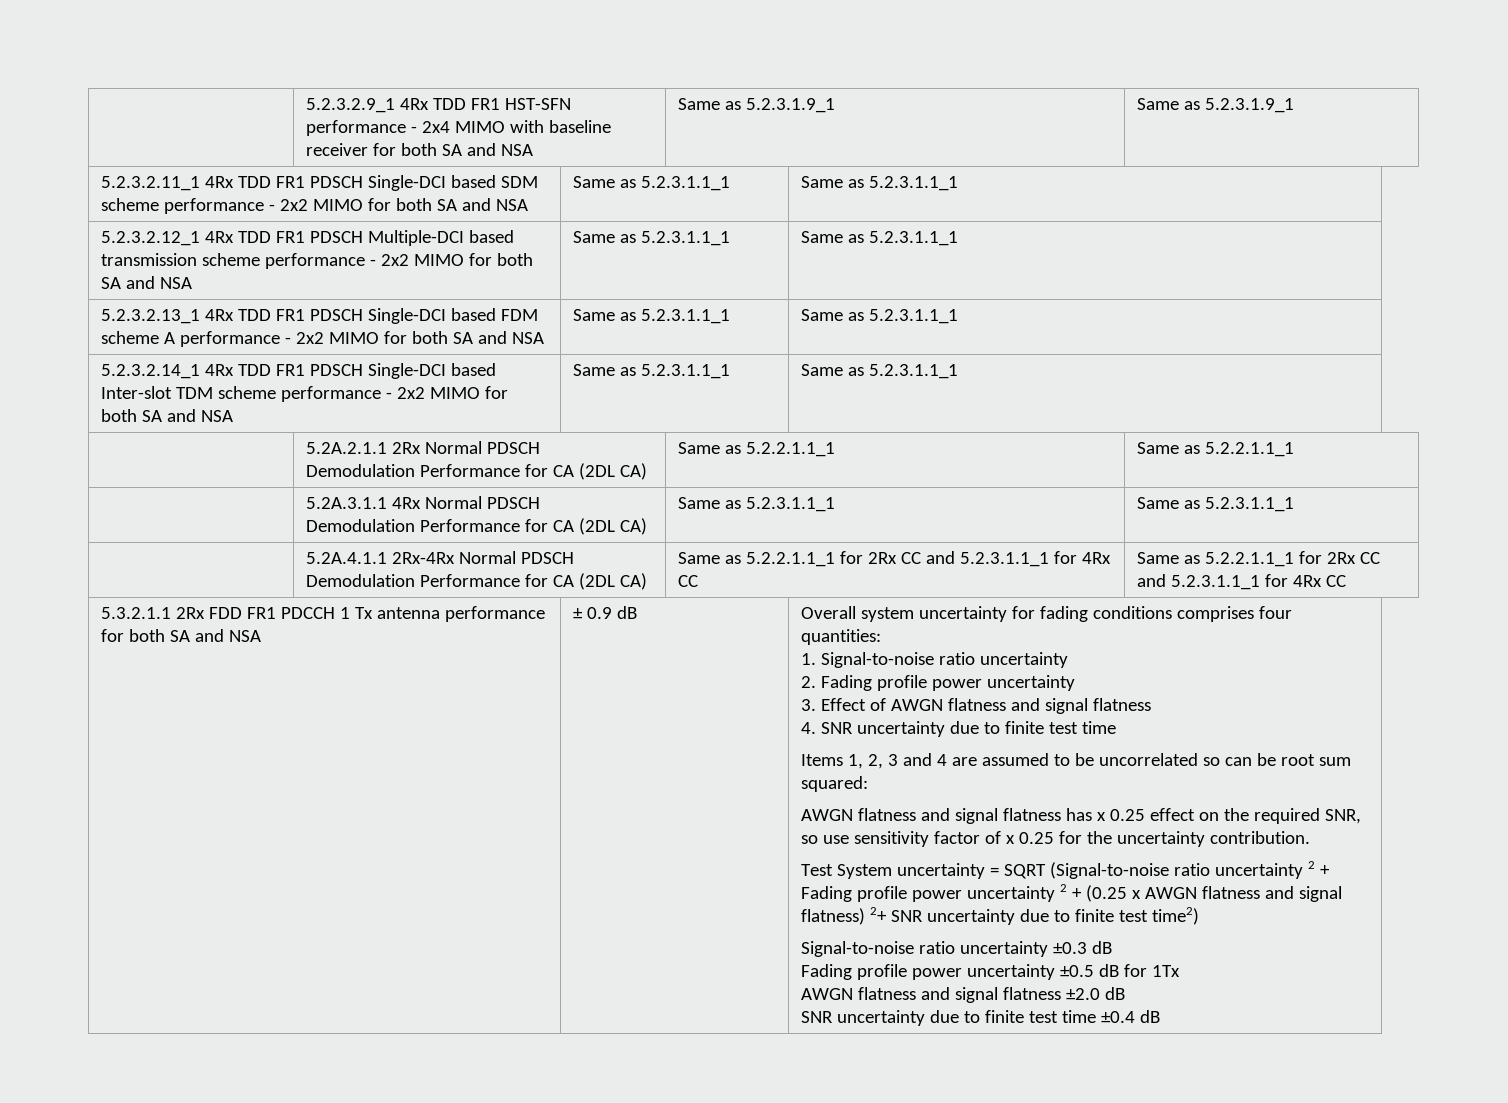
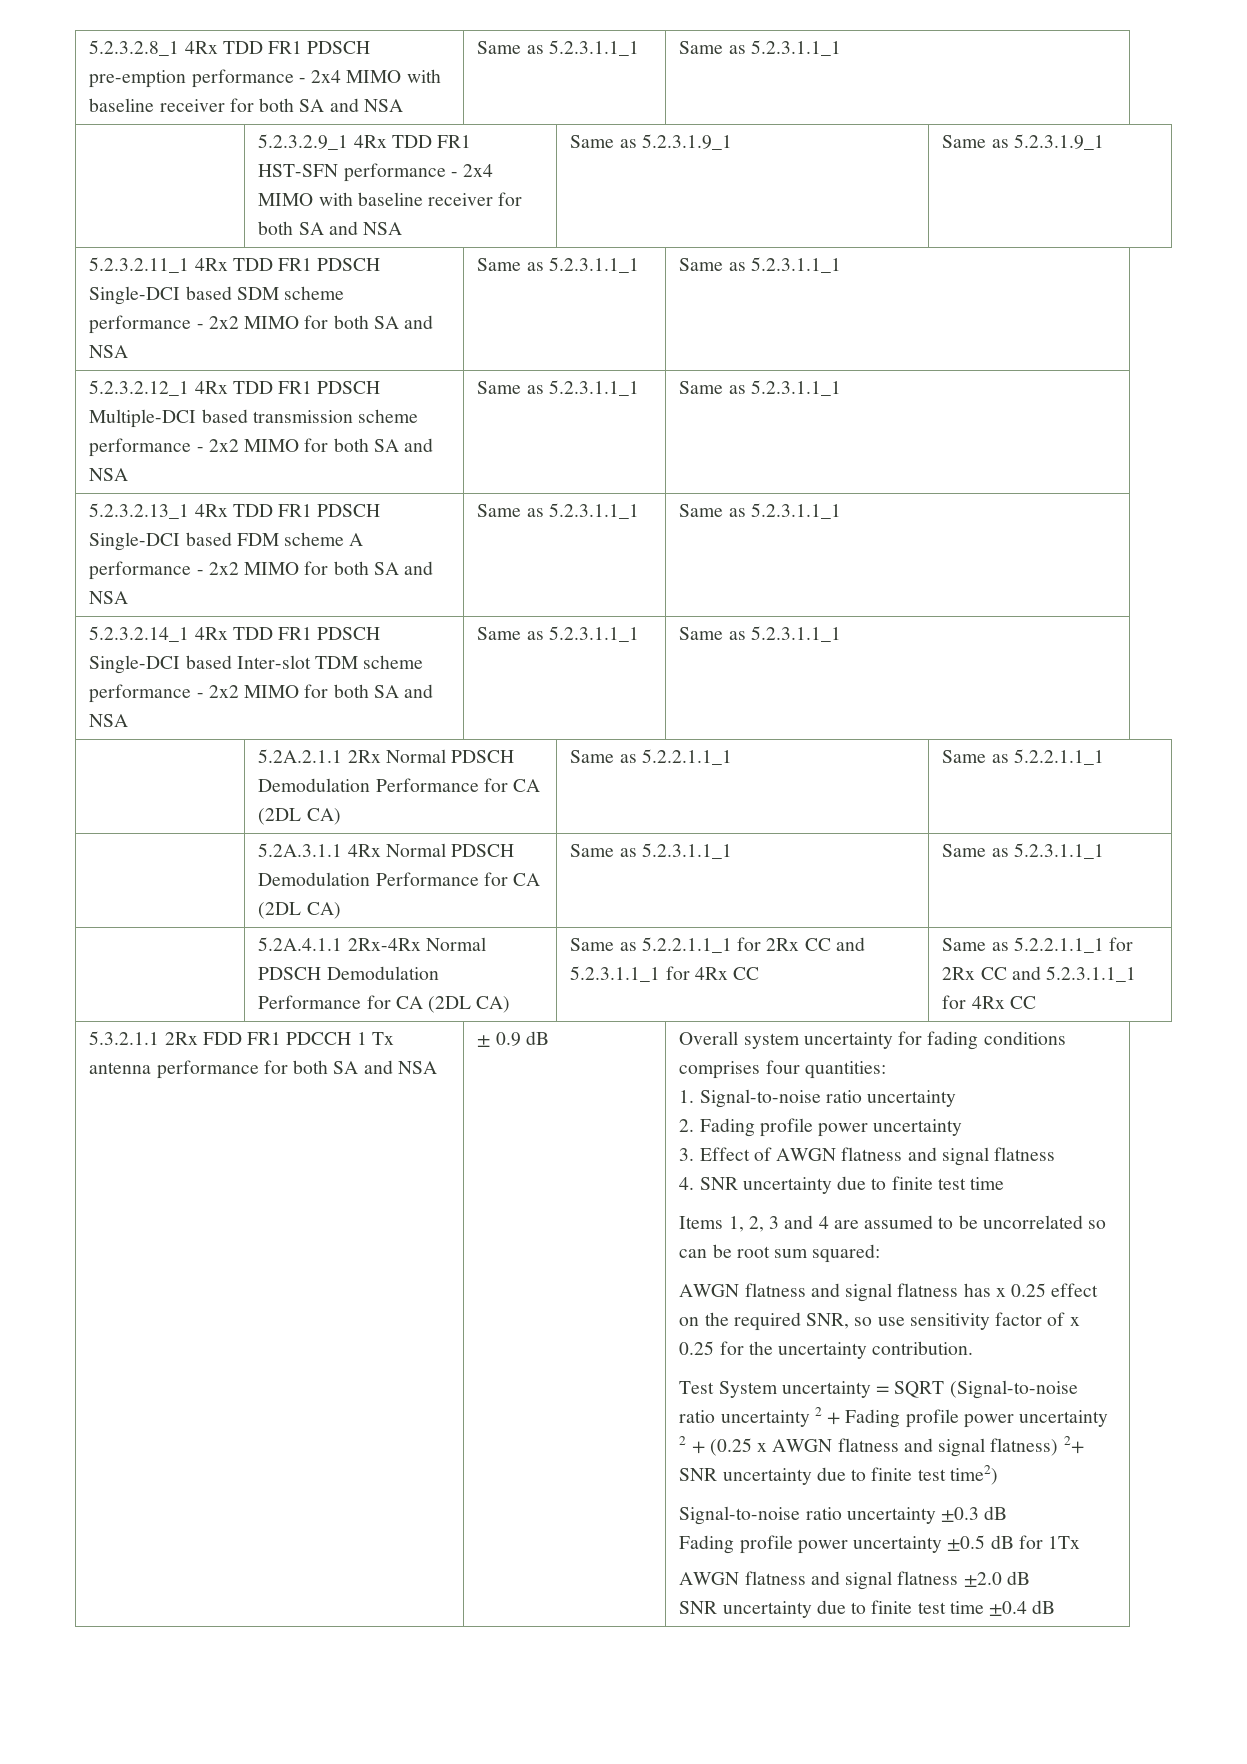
+ 5.2.3.2.8_1 4Rx TDD FR1 PDSCH pre-emption performance - 2x4 MIMO with baseline receiver for both SA and NSA | Same as 5.2.3.1.1_1 | Same as 5.2.3.1.1_1

